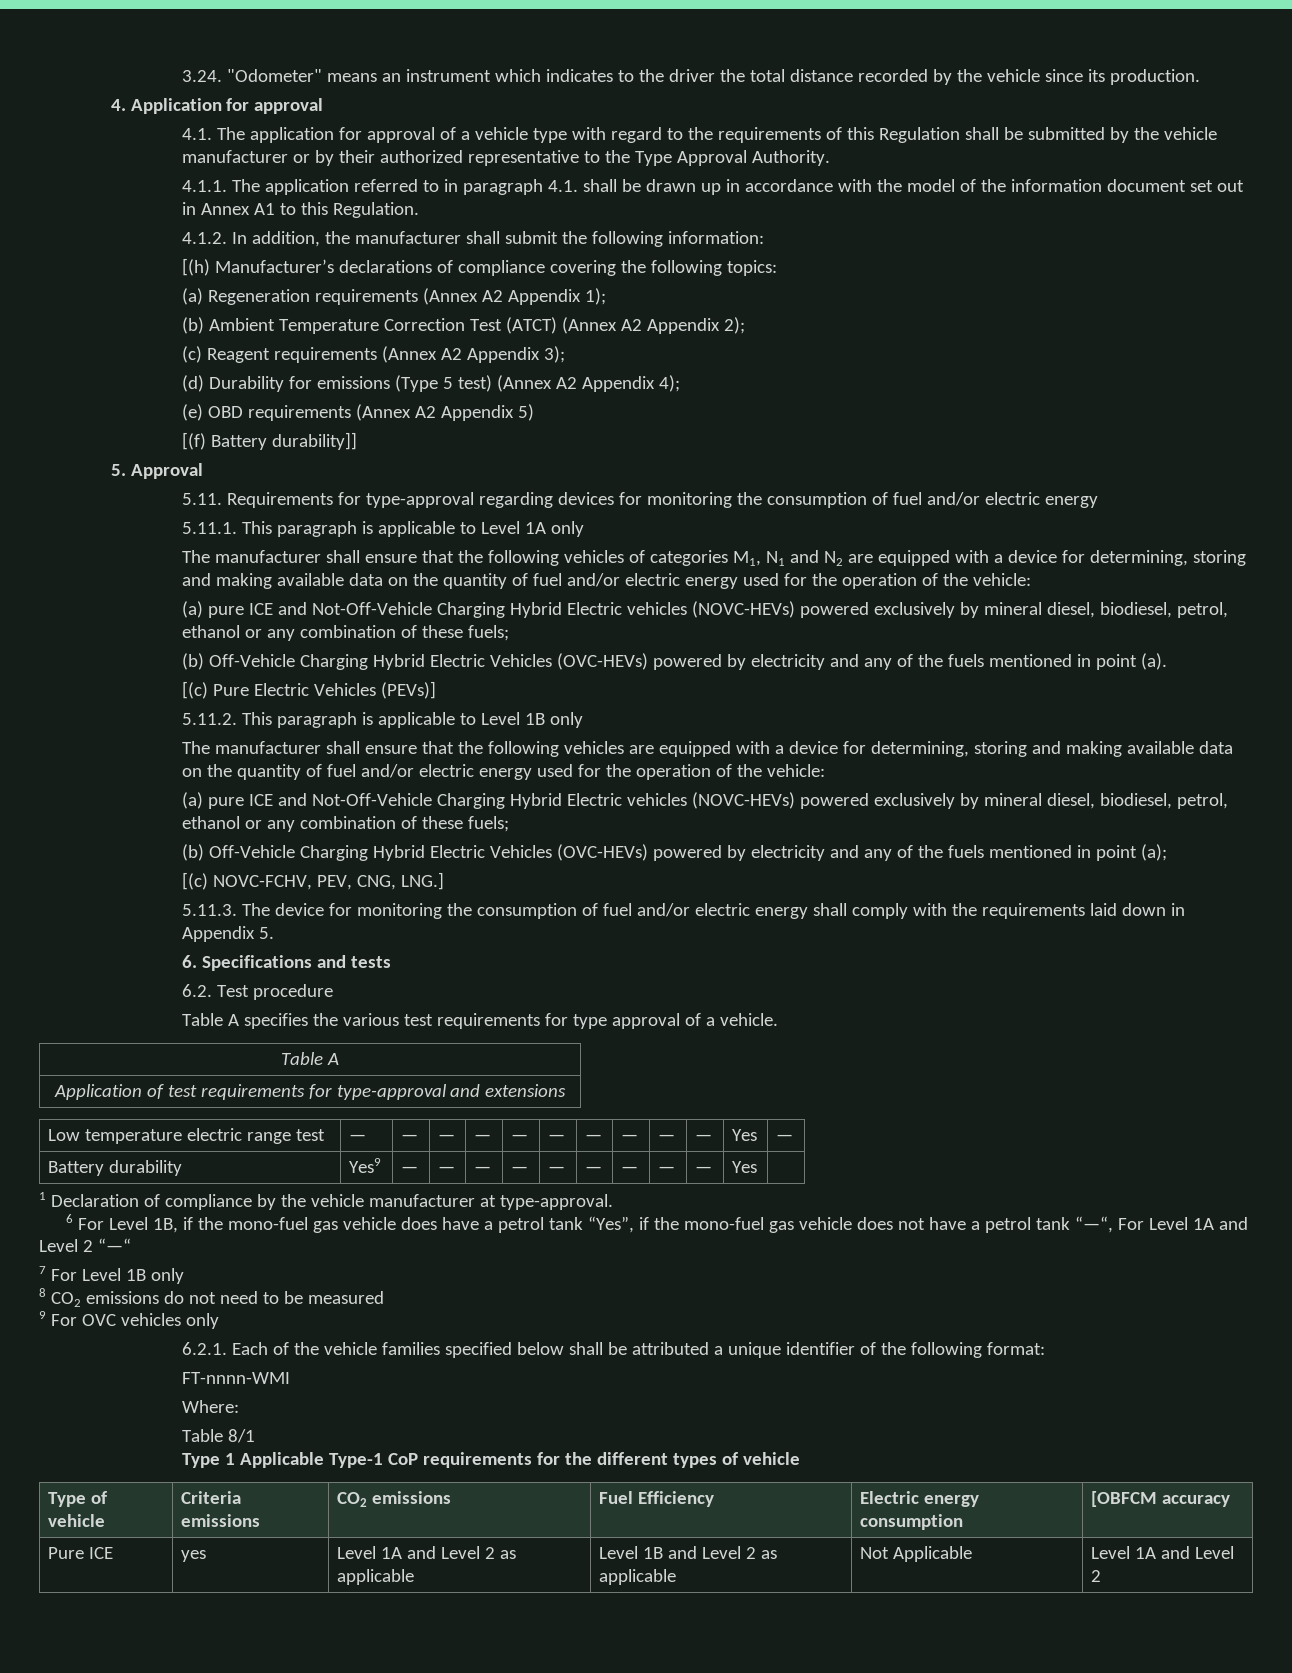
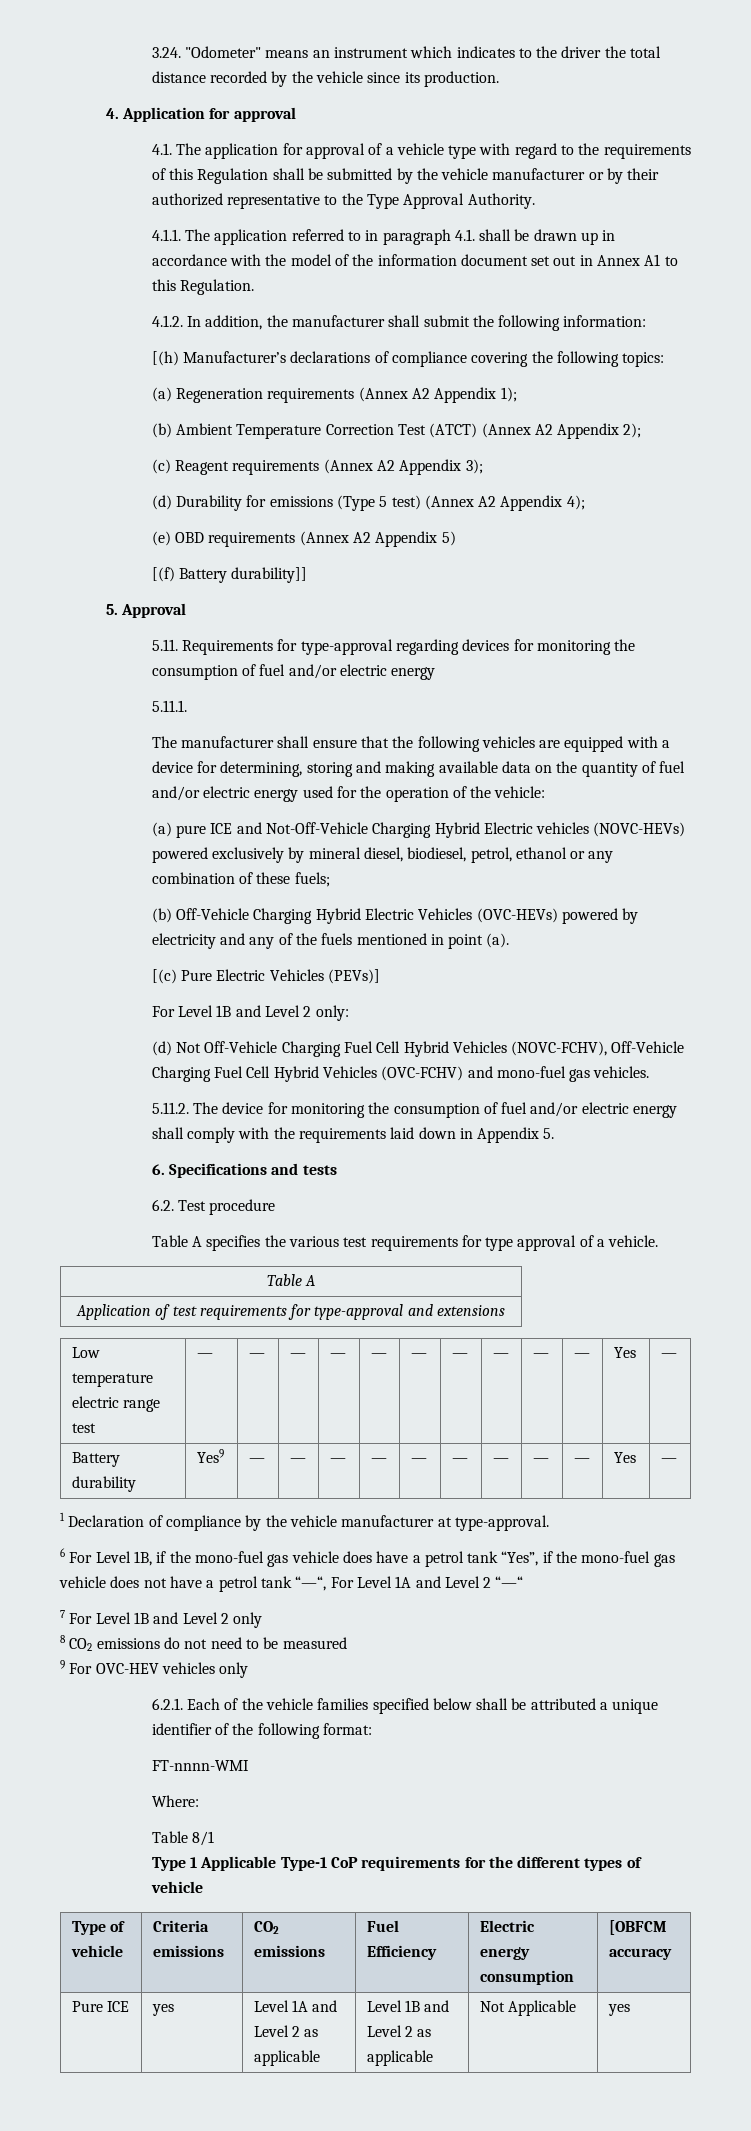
- 5.11.1. This paragraph is applicable to Level 1A only
- The manufacturer shall ensure that the following vehicles of categories M1, N1 and N2 are equipped with a device for determining, storing and making available data on the quantity of fuel and/or electric energy used for the operation of the vehicle:
- (a) pure ICE and Not-Off-Vehicle Charging Hybrid Electric vehicles (NOVC-HEVs) powered exclusively by mineral diesel, biodiesel, petrol, ethanol or any combination of these fuels;
- (b) Off-Vehicle Charging Hybrid Electric Vehicles (OVC-HEVs) powered by electricity and any of the fuels mentioned in point (a).
- [(c) Pure Electric Vehicles (PEVs)]
- 5.11.2. This paragraph is applicable to Level 1B only
+ 5.11.1.
- (b) Off-Vehicle Charging Hybrid Electric Vehicles (OVC-HEVs) powered by electricity and any of the fuels mentioned in point (a);
- [(c) NOVC-FCHV, PEV, CNG, LNG.]
- 5.11.3. The device for monitoring the consumption of fuel and/or electric energy shall comply with the requirements laid down in Appendix 5.
+ (b) Off-Vehicle Charging Hybrid Electric Vehicles (OVC-HEVs) powered by electricity and any of the fuels mentioned in point (a).
+ [(c) Pure Electric Vehicles (PEVs)]
+ For Level 1B and Level 2 only:
+ (d) Not Off-Vehicle Charging Fuel Cell Hybrid Vehicles (NOVC-FCHV), Off-Vehicle Charging Fuel Cell Hybrid Vehicles (OVC-FCHV) and mono-fuel gas vehicles.
+ 5.11.2. The device for monitoring the consumption of fuel and/or electric energy shall comply with the requirements laid down in Appendix 5.
- Battery durability | Yes9 | — | — | — | — | — | — | — | — | — | Yes |
+ Battery durability | Yes9 | — | — | — | — | — | — | — | — | — | Yes | —
- 7 For Level 1B only
+ 7 For Level 1B and Level 2 only
- 9 For OVC vehicles only
+ 9 For OVC-HEV vehicles only
- Pure ICE | yes | Level 1A and Level 2 as applicable | Level 1B and Level 2 as applicable | Not Applicable | Level 1A and Level 2
+ Pure ICE | yes | Level 1A and Level 2 as applicable | Level 1B and Level 2 as applicable | Not Applicable | yes

